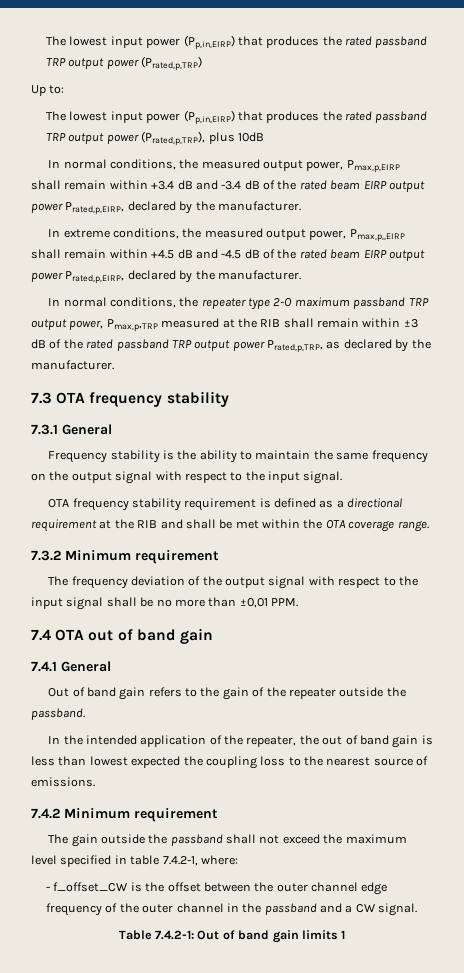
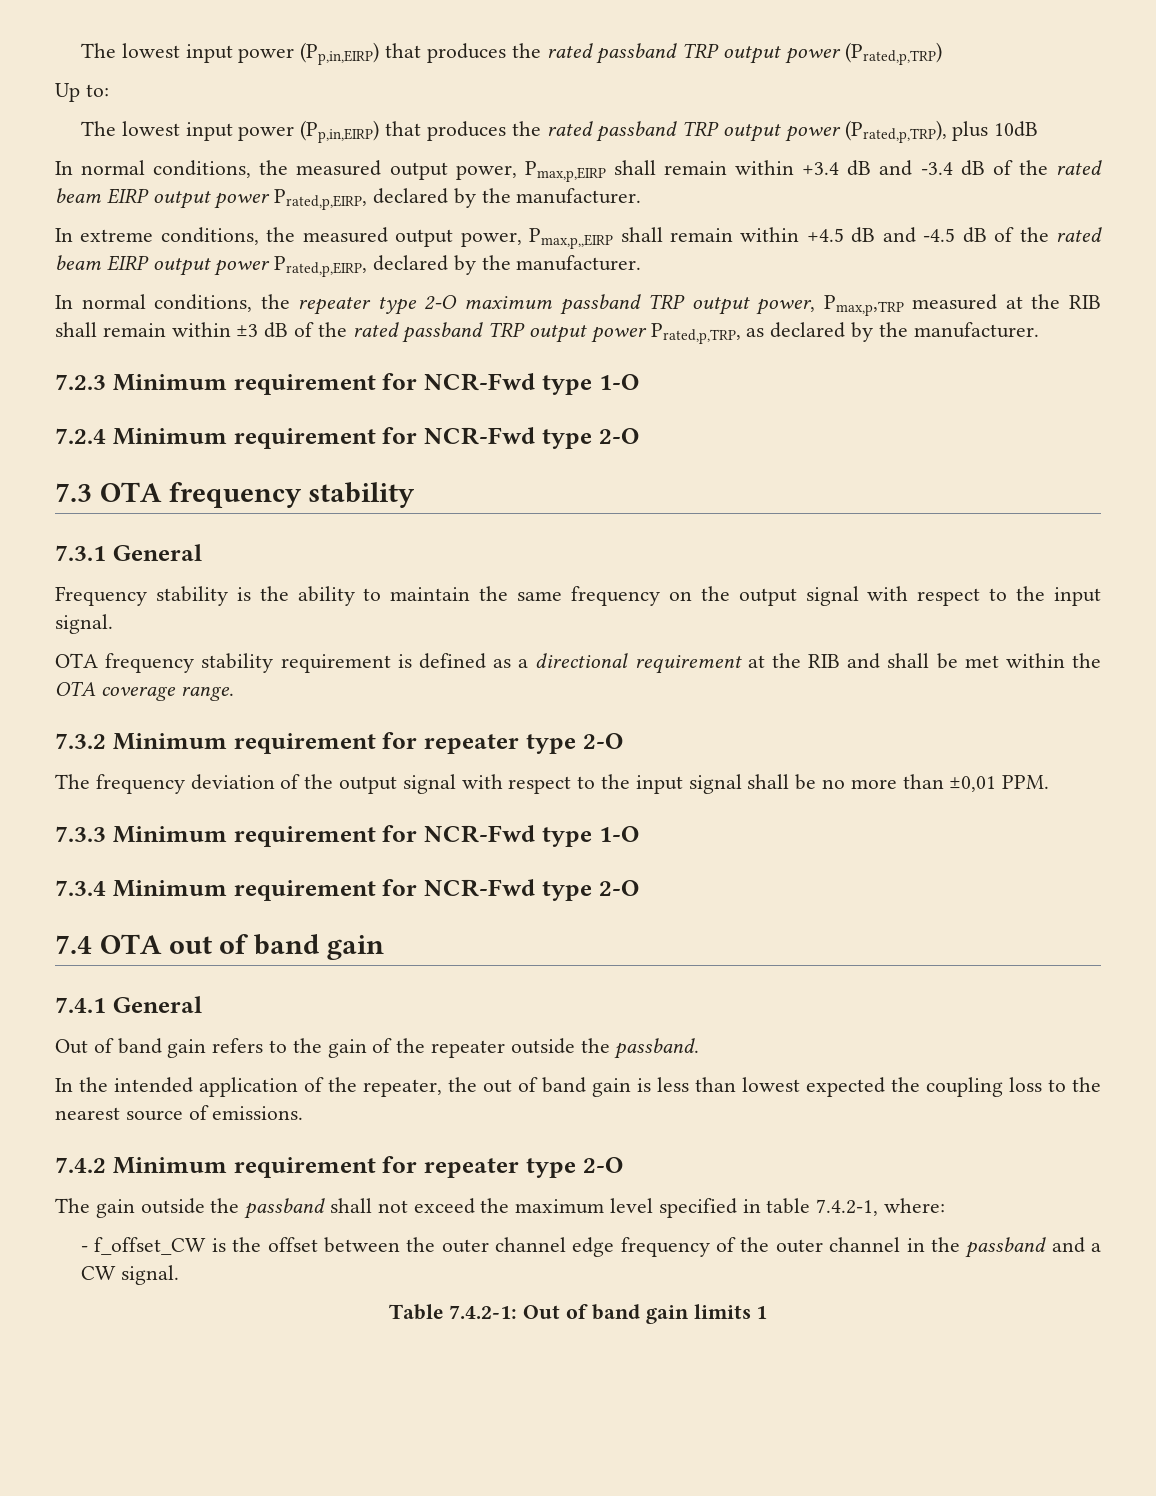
+ 7.2.3 Minimum requirement for NCR-Fwd type 1-O
+ 7.2.4 Minimum requirement for NCR-Fwd type 2-O
- 7.3.2 Minimum requirement
+ 7.3.2 Minimum requirement for repeater type 2-O
+ 7.3.3 Minimum requirement for NCR-Fwd type 1-O
+ 7.3.4 Minimum requirement for NCR-Fwd type 2-O
- 7.4.2 Minimum requirement
+ 7.4.2 Minimum requirement for repeater type 2-O

